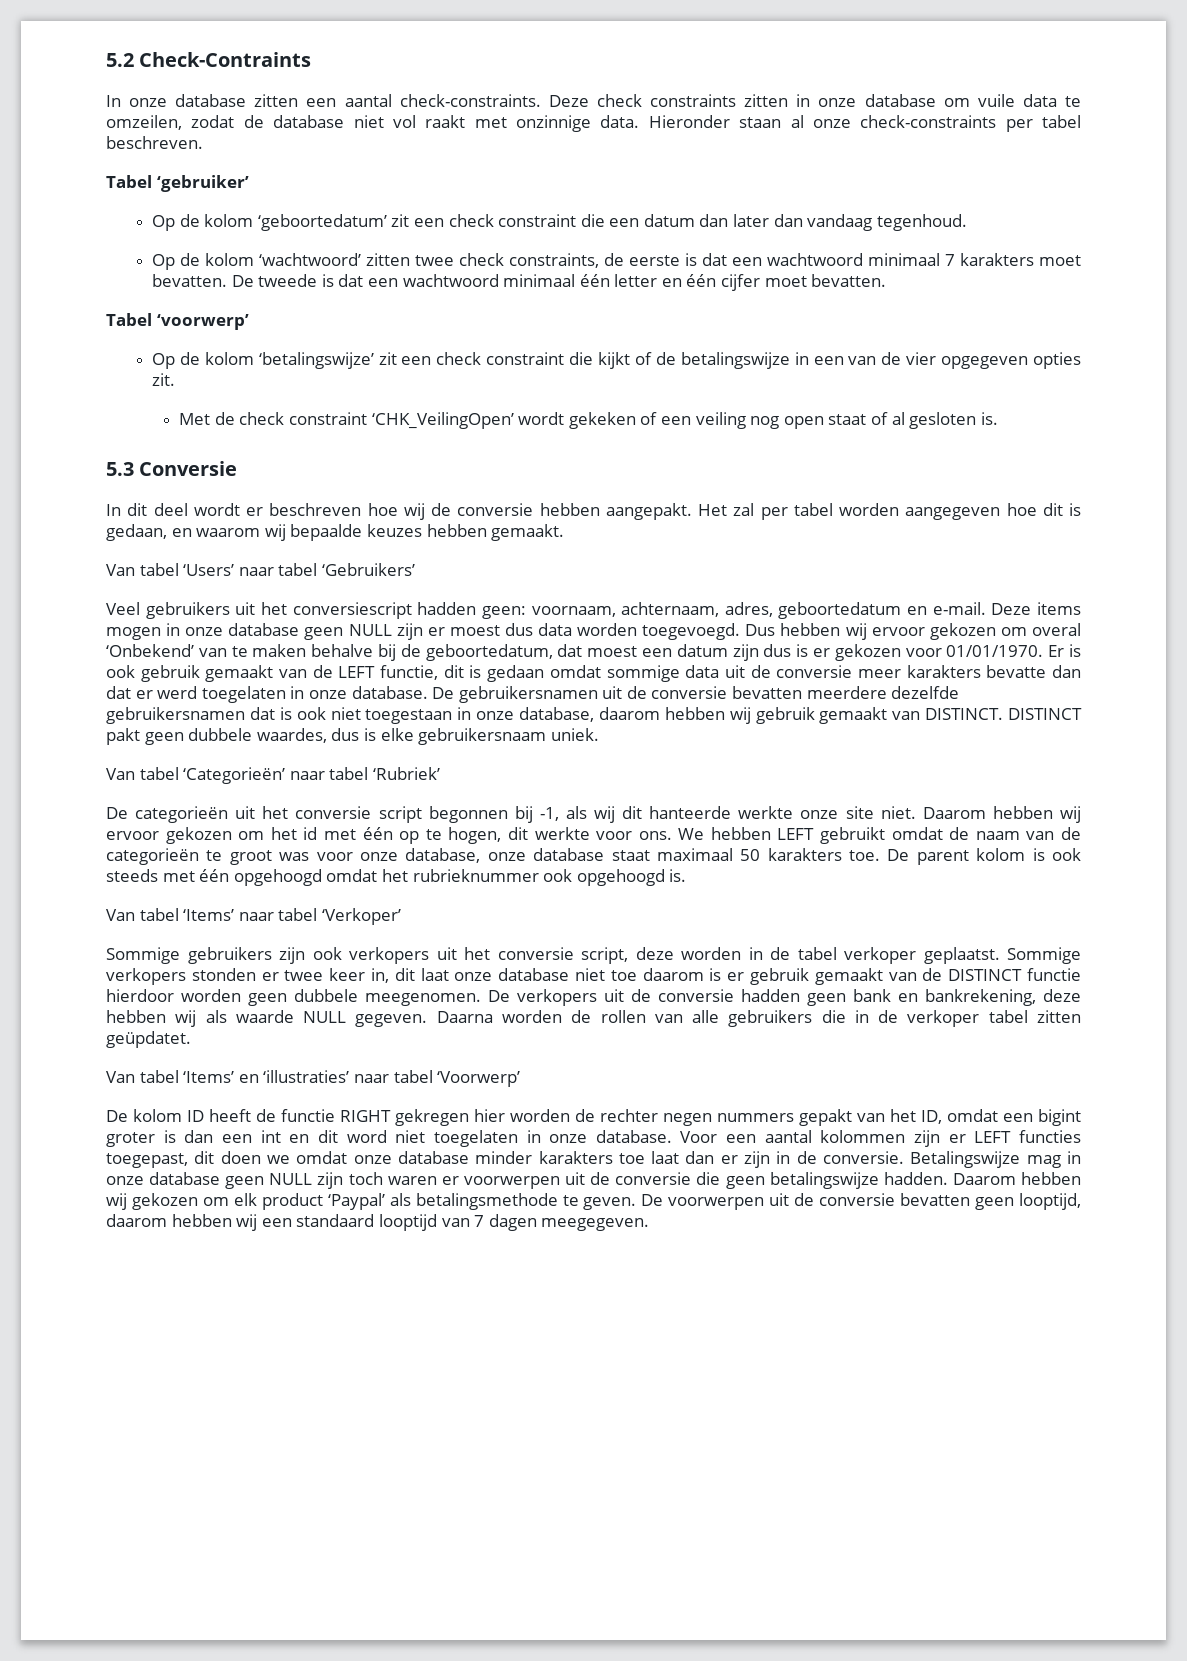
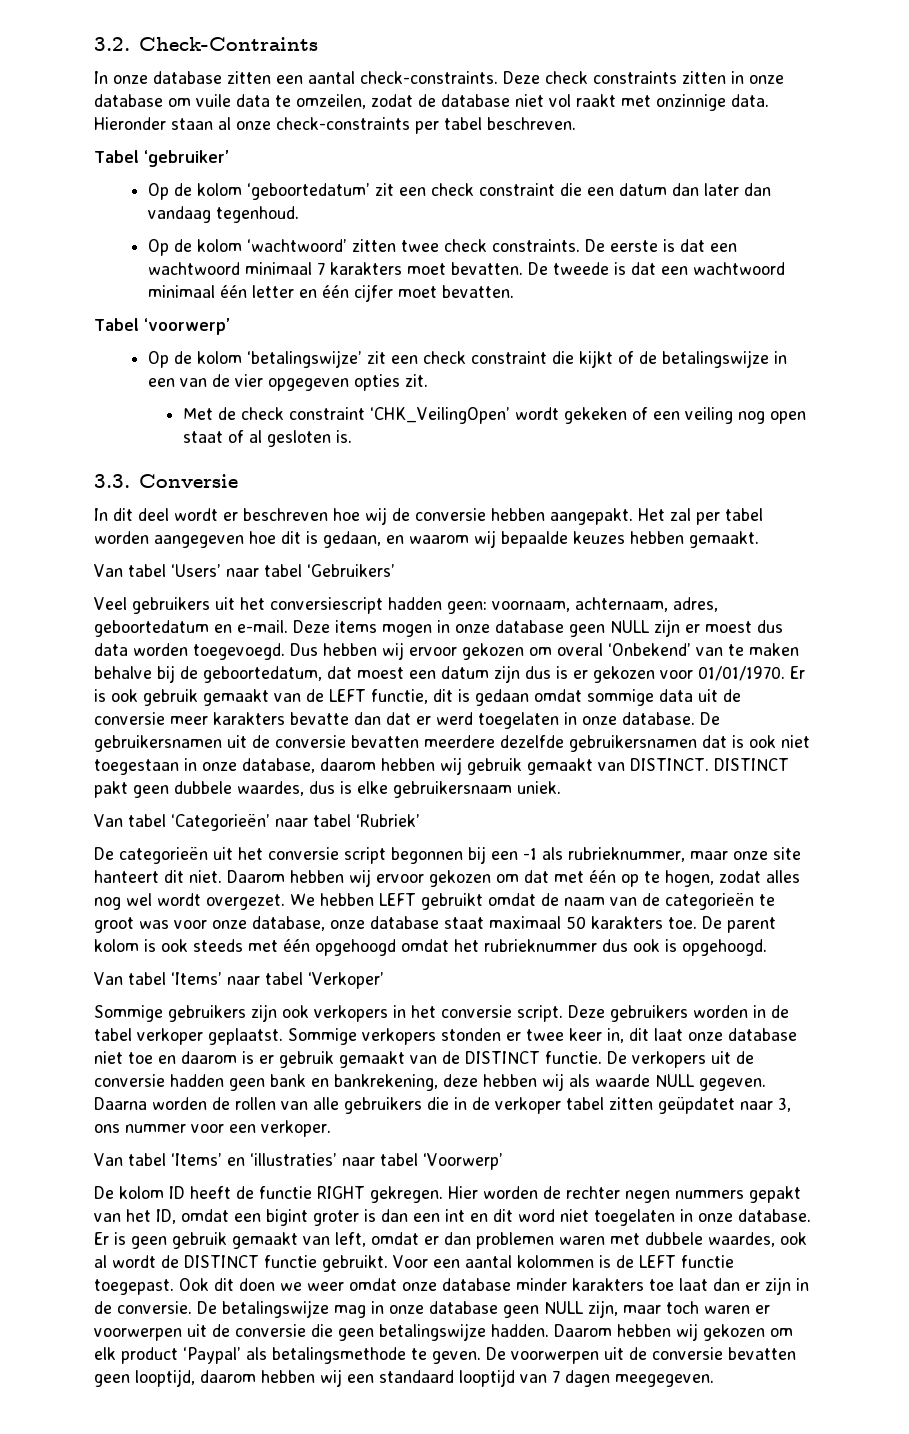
- 5.2 Check-Contraints
+ 3.2. Check-Contraints
- Op de kolom ‘wachtwoord’ zitten twee check constraints, de eerste is dat een wachtwoord minimaal 7 karakters moet bevatten.
+ Op de kolom ‘wachtwoord’ zitten twee check constraints. De eerste is dat een wachtwoord minimaal 7 karakters moet bevatten.
- 5.3 Conversie
+ 3.3. Conversie
- De categorieën uit het conversie script begonnen bij -1, als wij dit hanteerde werkte onze site niet.
+ De categorieën uit het conversie script begonnen bij een -1 als rubrieknummer, maar onze site hanteert dit niet.
- Daarom hebben wij ervoor gekozen om het id met één op te hogen, dit werkte voor ons.
+ Daarom hebben wij ervoor gekozen om dat met één op te hogen, zodat alles nog wel wordt overgezet.
- De parent kolom is ook steeds met één opgehoogd omdat het rubrieknummer ook opgehoogd is.
+ De parent kolom is ook steeds met één opgehoogd omdat het rubrieknummer dus ook is opgehoogd.
- Sommige gebruikers zijn ook verkopers uit het conversie script, deze worden in de tabel verkoper geplaatst.
+ Sommige gebruikers zijn ook verkopers in het conversie script. Deze gebruikers worden in de tabel verkoper geplaatst.
- Sommige verkopers stonden er twee keer in, dit laat onze database niet toe daarom is er gebruik gemaakt van de DISTINCT functie hierdoor worden geen dubbele meegenomen.
+ Sommige verkopers stonden er twee keer in, dit laat onze database niet toe en daarom is er gebruik gemaakt van de DISTINCT functie.
- Daarna worden de rollen van alle gebruikers die in de verkoper tabel zitten geüpdatet.
+ Daarna worden de rollen van alle gebruikers die in de verkoper tabel zitten geüpdatet naar 3, ons nummer voor een verkoper.
- De kolom ID heeft de functie RIGHT gekregen hier worden de rechter negen nummers gepakt van het ID, omdat een bigint groter is dan een int en dit word niet toegelaten in onze database.
+ De kolom ID heeft de functie RIGHT gekregen. Hier worden de rechter negen nummers gepakt van het ID, omdat een bigint groter is dan een int en dit word niet toegelaten in onze database.
- Voor een aantal kolommen zijn er LEFT functies toegepast, dit doen we omdat onze database minder karakters toe laat dan er zijn in de conversie.
+ Er is geen gebruik gemaakt van left, omdat er dan problemen waren met dubbele waardes, ook al wordt de DISTINCT functie gebruikt. Voor een aantal kolommen is de LEFT functie toegepast. Ook dit doen we weer omdat onze database minder karakters toe laat dan er zijn in de conversie.
- Betalingswijze mag in onze database geen NULL zijn toch waren er voorwerpen uit de conversie die geen betalingswijze hadden.
+ De betalingswijze mag in onze database geen NULL zijn, maar toch waren er voorwerpen uit de conversie die geen betalingswijze hadden.

